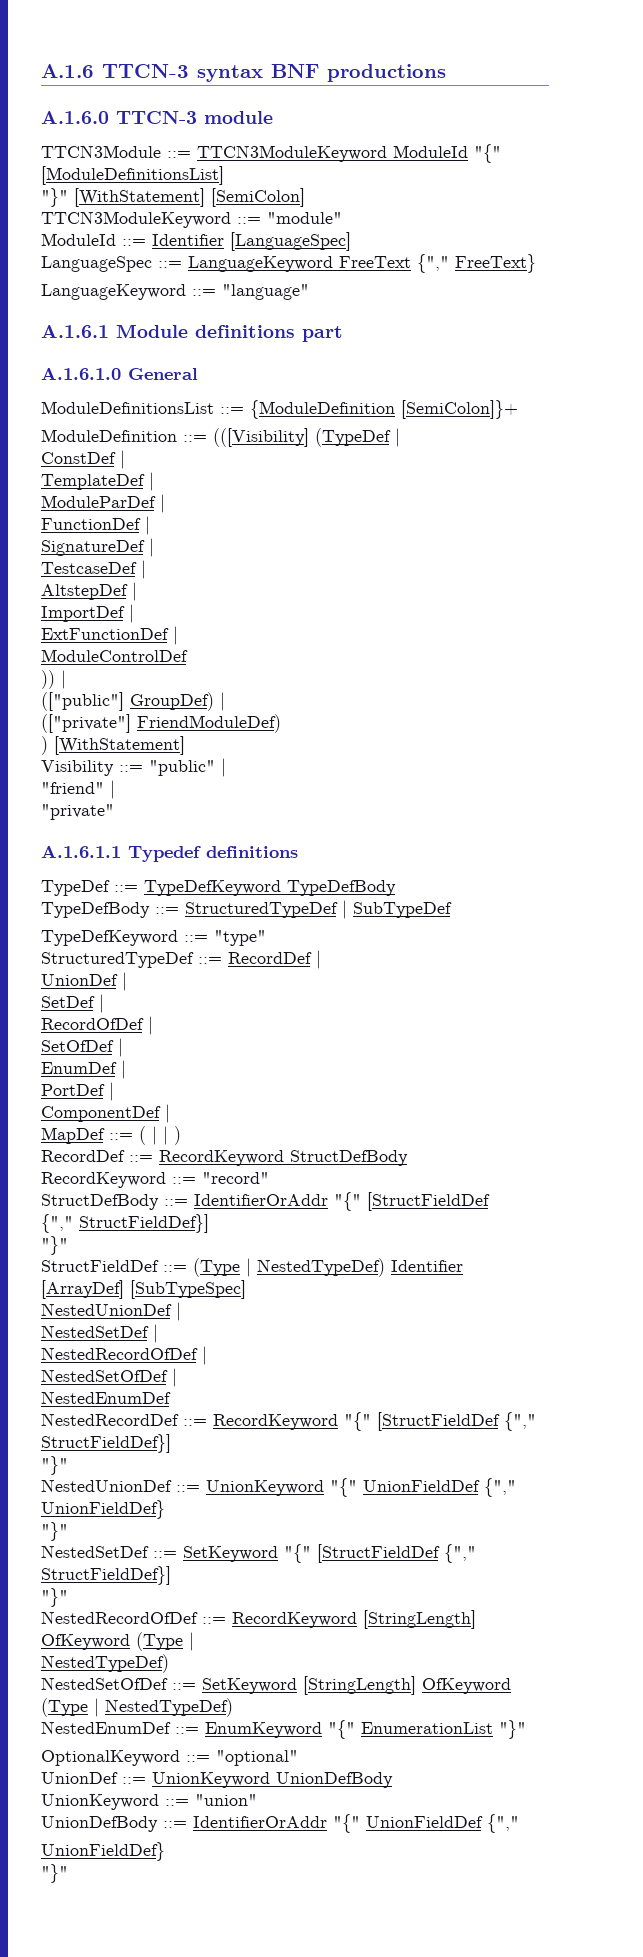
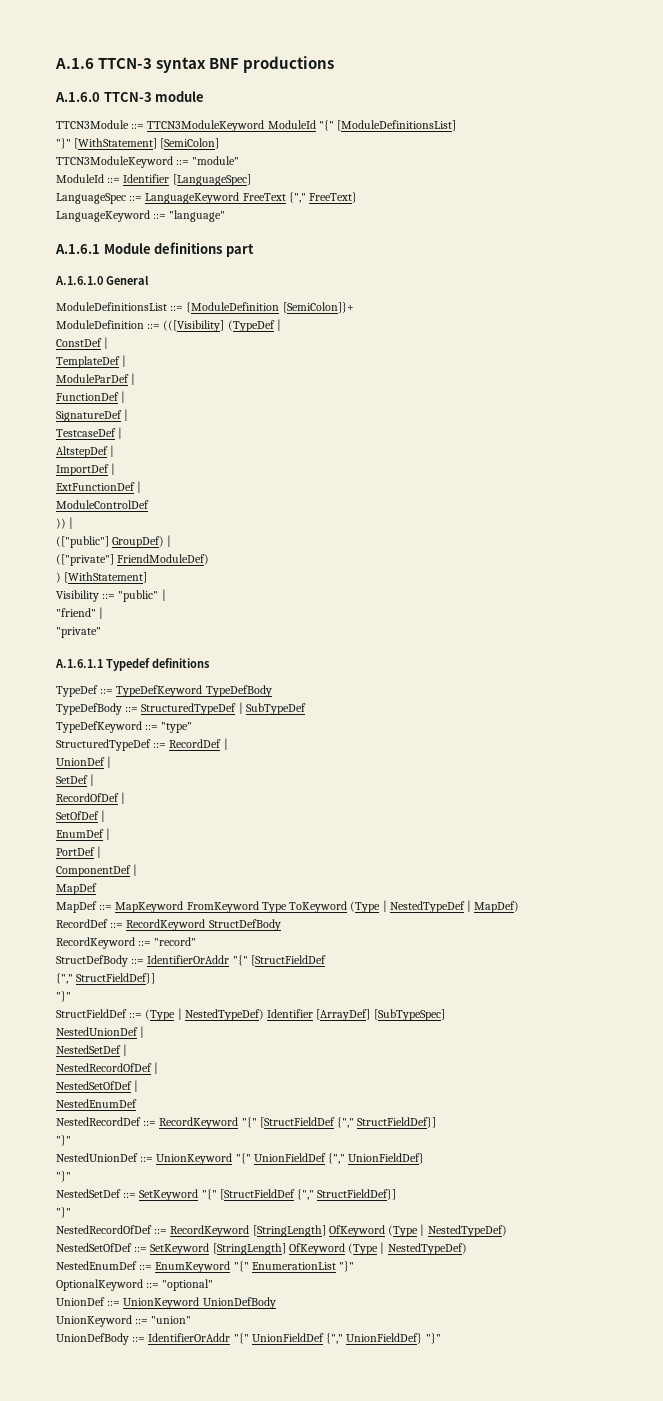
  ComponentDef |
- MapDef ::= ( | | )
+ MapDef
+ MapDef ::= MapKeyword FromKeyword Type ToKeyword (Type | NestedTypeDef | MapDef)
- NestedRecordOfDef ::= RecordKeyword [StringLength] OfKeyword (Type |
- NestedTypeDef)
+ NestedRecordOfDef ::= RecordKeyword [StringLength] OfKeyword (Type | NestedTypeDef)
- UnionDefBody ::= IdentifierOrAddr "{" UnionFieldDef {","
- UnionFieldDef}
- "}"
+ UnionDefBody ::= IdentifierOrAddr "{" UnionFieldDef {"," UnionFieldDef} "}"

